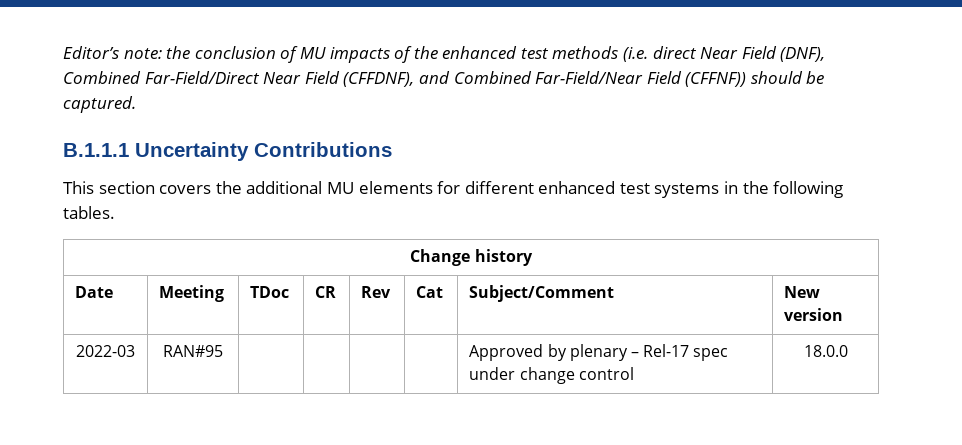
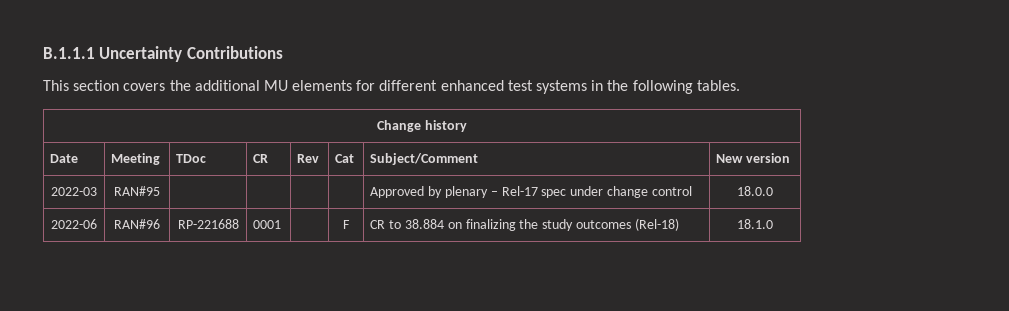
- Editor’s note: the conclusion of MU impacts of the enhanced test methods (i.e. direct Near Field (DNF), Combined Far-Field/Direct Near Field (CFFDNF), and Combined Far-Field/Near Field (CFFNF)) should be captured.
+ 2022-06 | RAN#96 | RP-221688 | 0001 | | F | CR to 38.884 on finalizing the study outcomes (Rel-18) | 18.1.0

